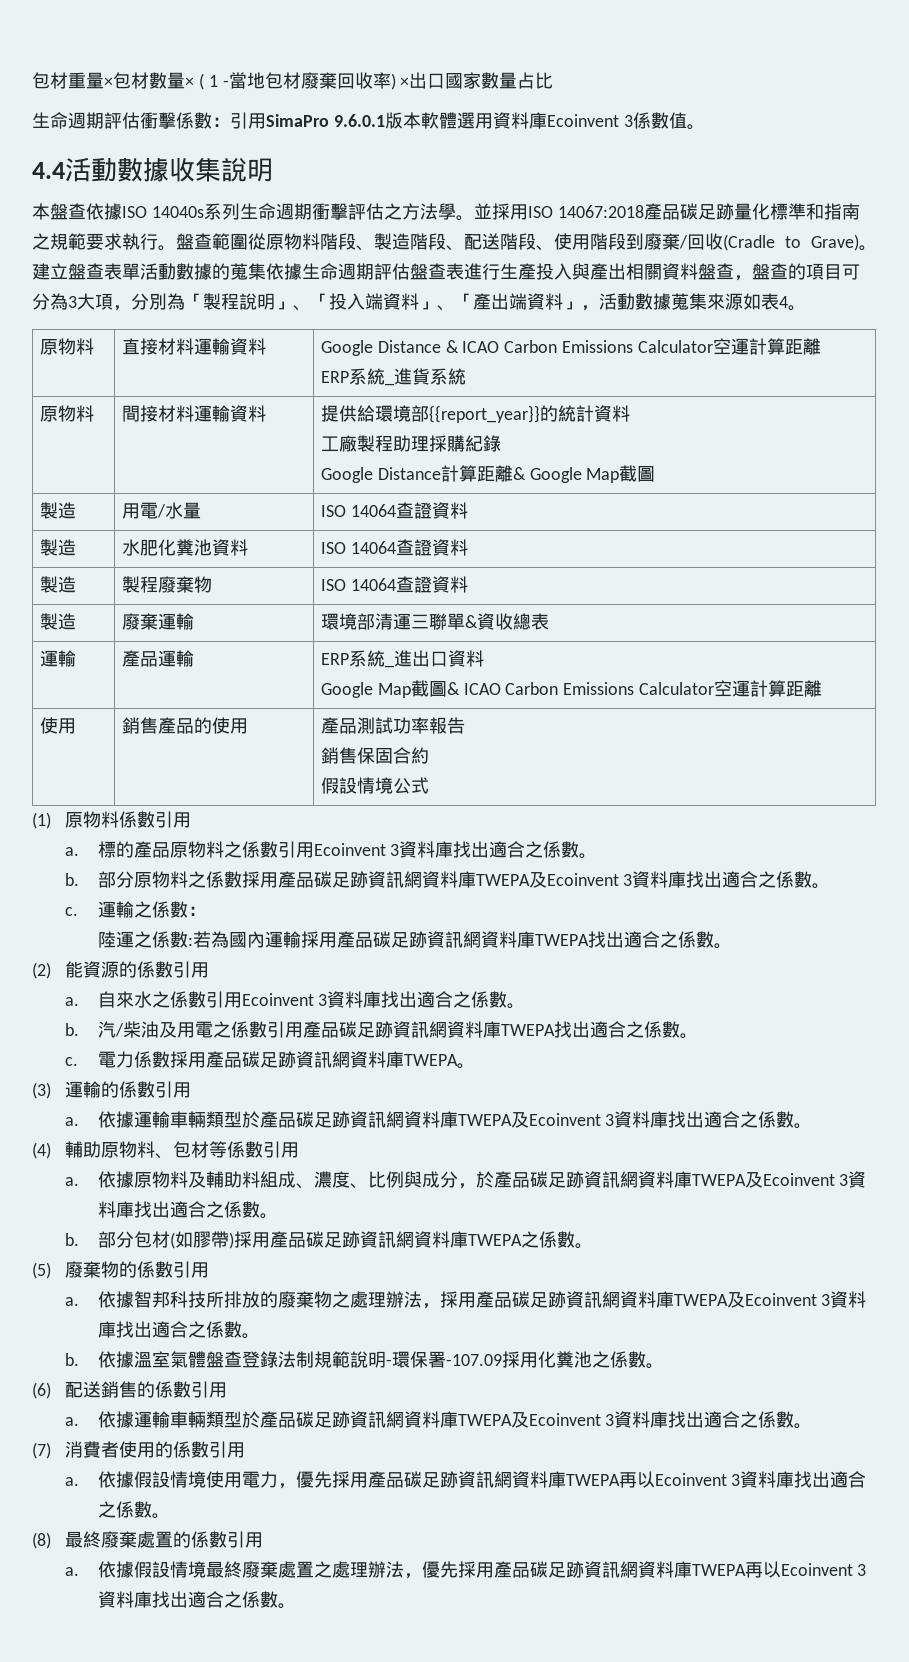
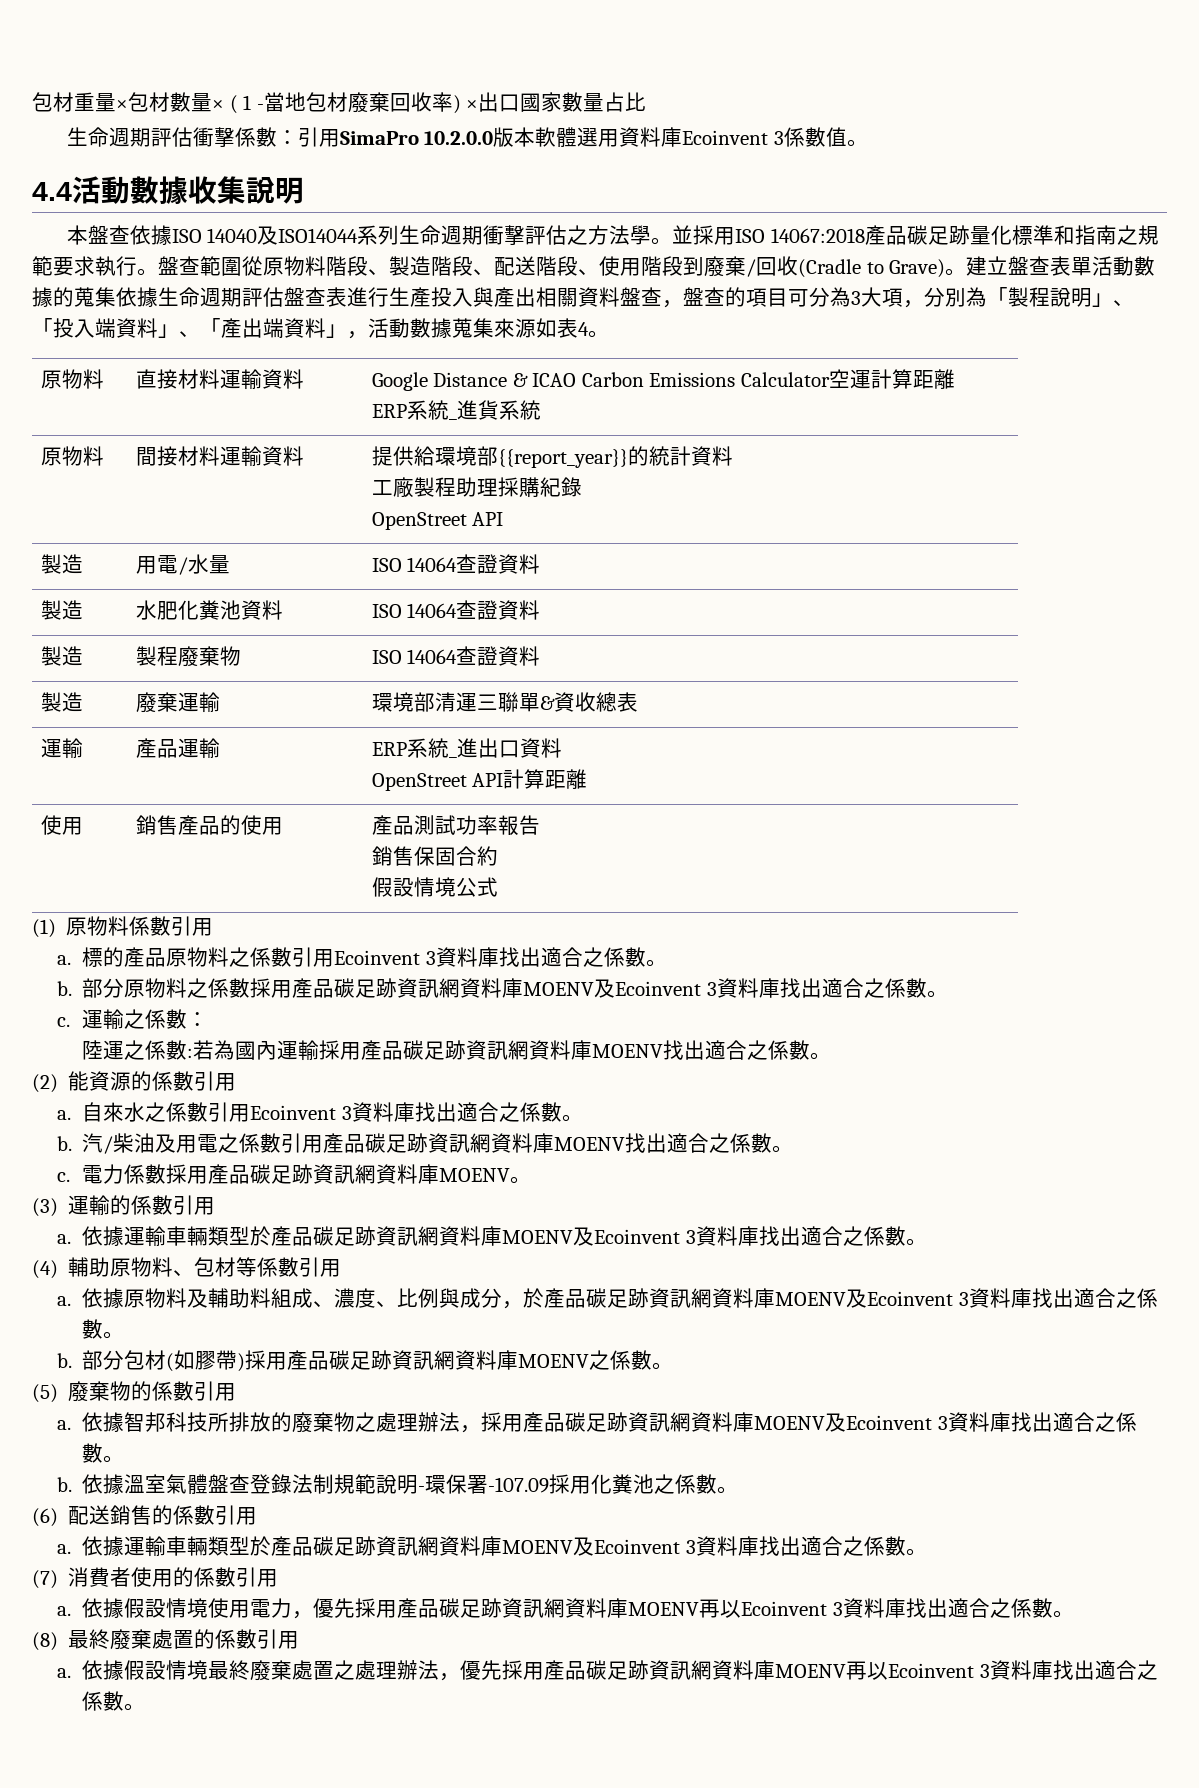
- 生命週期評估衝擊係數：引用SimaPro 9.6.0.1版本軟體選用資料庫Ecoinvent 3係數值。
+ 生命週期評估衝擊係數：引用SimaPro 10.2.0.0版本軟體選用資料庫Ecoinvent 3係數值。
- 本盤查依據ISO 14040s系列生命週期衝擊評估之方法學。
+ 本盤查依據ISO 14040及ISO14044系列生命週期衝擊評估之方法學。
  原物料 | 間接材料運輸資料 | 提供給環境部{{report_year}}的統計資料
  工廠製程助理採購紀錄
- Google Distance計算距離& Google Map截圖
+ OpenStreet API
  運輸 | 產品運輸 | ERP系統_進出口資料
- Google Map截圖& ICAO Carbon Emissions Calculator空運計算距離
+ OpenStreet API計算距離
- 部分原物料之係數採用產品碳足跡資訊網資料庫TWEPA及Ecoinvent 3資料庫找出適合之係數。
+ 部分原物料之係數採用產品碳足跡資訊網資料庫MOENV及Ecoinvent 3資料庫找出適合之係數。
- 陸運之係數:若為國內運輸採用產品碳足跡資訊網資料庫TWEPA找出適合之係數。
+ 陸運之係數:若為國內運輸採用產品碳足跡資訊網資料庫MOENV找出適合之係數。
- 汽/柴油及用電之係數引用產品碳足跡資訊網資料庫TWEPA找出適合之係數。
+ 汽/柴油及用電之係數引用產品碳足跡資訊網資料庫MOENV找出適合之係數。
- 電力係數採用產品碳足跡資訊網資料庫TWEPA。
+ 電力係數採用產品碳足跡資訊網資料庫MOENV。
  (3)運輸的係數引用
- a.依據運輸車輛類型於產品碳足跡資訊網資料庫TWEPA及Ecoinvent 3資料庫找出適合之係數。
+ a.依據運輸車輛類型於產品碳足跡資訊網資料庫MOENV及Ecoinvent 3資料庫找出適合之係數。
- 依據原物料及輔助料組成、濃度、比例與成分，於產品碳足跡資訊網資料庫TWEPA及Ecoinvent 3資料庫找出適合之係數。
+ 依據原物料及輔助料組成、濃度、比例與成分，於產品碳足跡資訊網資料庫MOENV及Ecoinvent 3資料庫找出適合之係數。
- 部分包材(如膠帶)採用產品碳足跡資訊網資料庫TWEPA之係數。
+ 部分包材(如膠帶)採用產品碳足跡資訊網資料庫MOENV之係數。
- 依據智邦科技所排放的廢棄物之處理辦法，採用產品碳足跡資訊網資料庫TWEPA及Ecoinvent 3資料庫找出適合之係數。
+ 依據智邦科技所排放的廢棄物之處理辦法，採用產品碳足跡資訊網資料庫MOENV及Ecoinvent 3資料庫找出適合之係數。
  (6)配送銷售的係數引用
- a.依據運輸車輛類型於產品碳足跡資訊網資料庫TWEPA及Ecoinvent 3資料庫找出適合之係數。
+ a.依據運輸車輛類型於產品碳足跡資訊網資料庫MOENV及Ecoinvent 3資料庫找出適合之係數。
- 依據假設情境使用電力，優先採用產品碳足跡資訊網資料庫TWEPA再以Ecoinvent 3資料庫找出適合之係數。
+ 依據假設情境使用電力，優先採用產品碳足跡資訊網資料庫MOENV再以Ecoinvent 3資料庫找出適合之係數。
- 依據假設情境最終廢棄處置之處理辦法，優先採用產品碳足跡資訊網資料庫TWEPA再以Ecoinvent 3資料庫找出適合之係數。
+ 依據假設情境最終廢棄處置之處理辦法，優先採用產品碳足跡資訊網資料庫MOENV再以Ecoinvent 3資料庫找出適合之係數。

